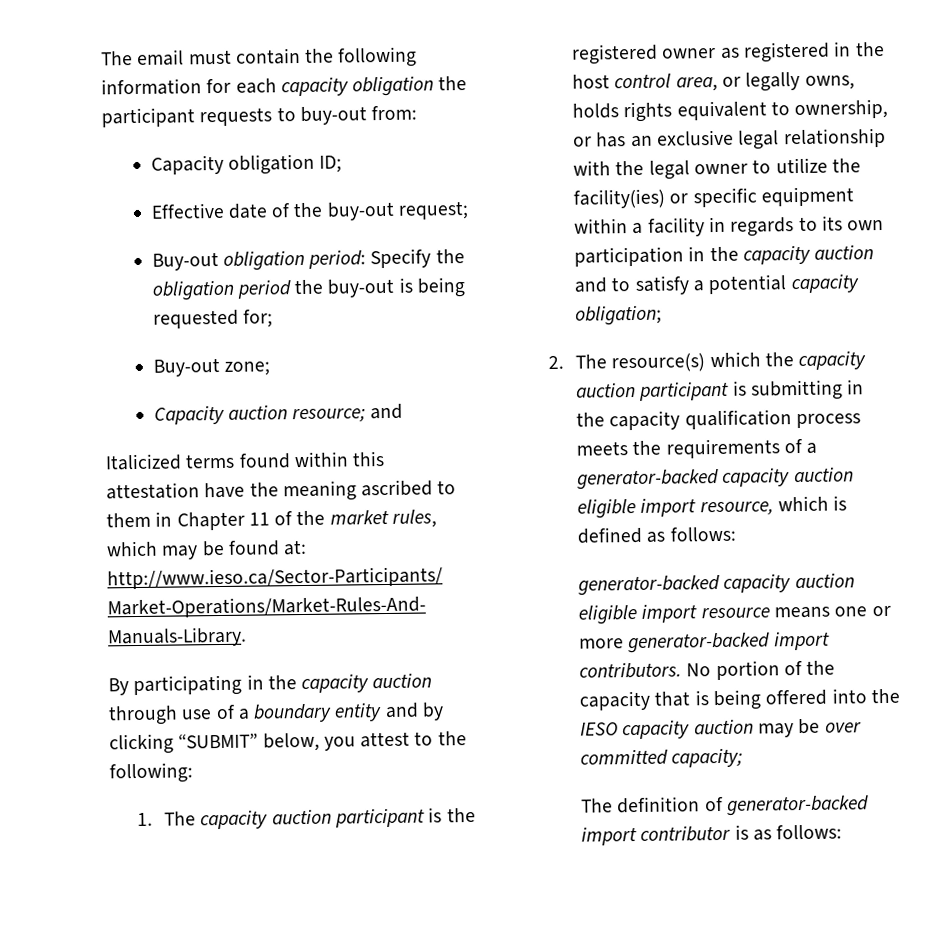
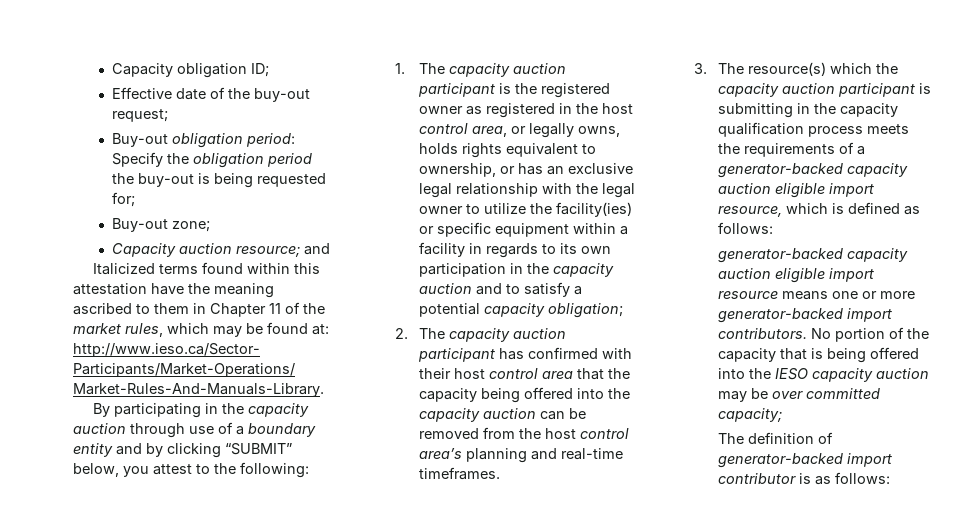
- The email must contain the following information for each capacity obligation the participant requests to buy-out from:
- 2. The resource(s) which the capacity auction participant is submitting in the capacity qualification process meets the requirements of a generator-backed capacity auction eligible import resource, which is defined as follows:
+ 2. The capacity auction participant has confirmed with their host control area that the capacity being offered into the capacity auction can be removed from the host control area’s planning and real-time timeframes.
+ 3. The resource(s) which the capacity auction participant is submitting in the capacity qualification process meets the requirements of a generator-backed capacity auction eligible import resource, which is defined as follows:

